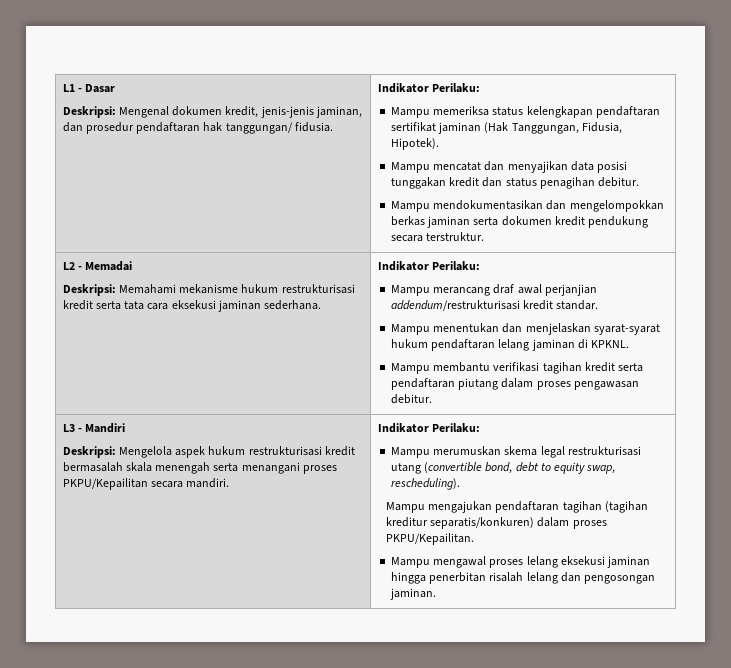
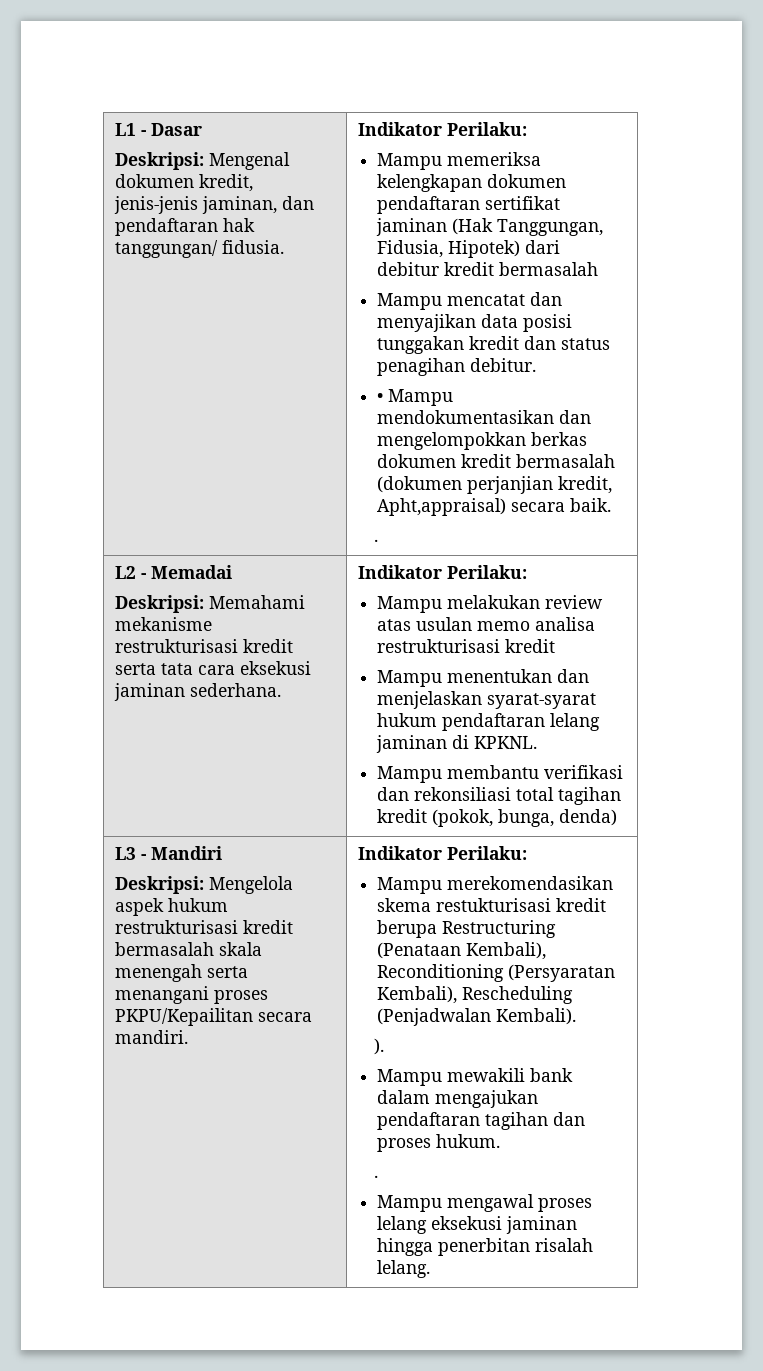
- Deskripsi: Mengenal dokumen kredit, jenis-jenis jaminan, dan prosedur pendaftaran hak tanggungan/ fidusia.
+ Deskripsi: Mengenal dokumen kredit, jenis-jenis jaminan, dan pendaftaran hak tanggungan/ fidusia.
- Mampu memeriksa status kelengkapan pendaftaran sertifikat jaminan (Hak Tanggungan, Fidusia, Hipotek).
+ Mampu memeriksa kelengkapan dokumen pendaftaran sertifikat jaminan (Hak Tanggungan, Fidusia, Hipotek) dari debitur kredit bermasalah
- Mampu mendokumentasikan dan mengelompokkan berkas jaminan serta dokumen kredit pendukung secara terstruktur.
+ • Mampu mendokumentasikan dan mengelompokkan berkas dokumen kredit bermasalah (dokumen perjanjian kredit, Apht,appraisal) secara baik.
+ .
- Deskripsi: Memahami mekanisme hukum restrukturisasi kredit serta tata cara eksekusi jaminan sederhana.
+ Deskripsi: Memahami mekanisme restrukturisasi kredit serta tata cara eksekusi jaminan sederhana.
- Mampu merancang draf awal perjanjian addendum/restrukturisasi kredit standar.
+ Mampu melakukan review atas usulan memo analisa restrukturisasi kredit
- Mampu membantu verifikasi tagihan kredit serta pendaftaran piutang dalam proses pengawasan debitur.
+ Mampu membantu verifikasi dan rekonsiliasi total tagihan kredit (pokok, bunga, denda)
- Mampu merumuskan skema legal restrukturisasi utang (convertible bond, debt to equity swap, rescheduling).
- Mampu mengajukan pendaftaran tagihan (tagihan kreditur separatis/konkuren) dalam proses PKPU/Kepailitan.
+ Mampu merekomendasikan skema restukturisasi kredit berupa Restructuring (Penataan Kembali), Reconditioning (Persyaratan Kembali), Rescheduling (Penjadwalan Kembali).
+ ).
+ Mampu mewakili bank dalam mengajukan pendaftaran tagihan dan proses hukum.
+ .
- Mampu mengawal proses lelang eksekusi jaminan hingga penerbitan risalah lelang dan pengosongan jaminan.
+ Mampu mengawal proses lelang eksekusi jaminan hingga penerbitan risalah lelang.

